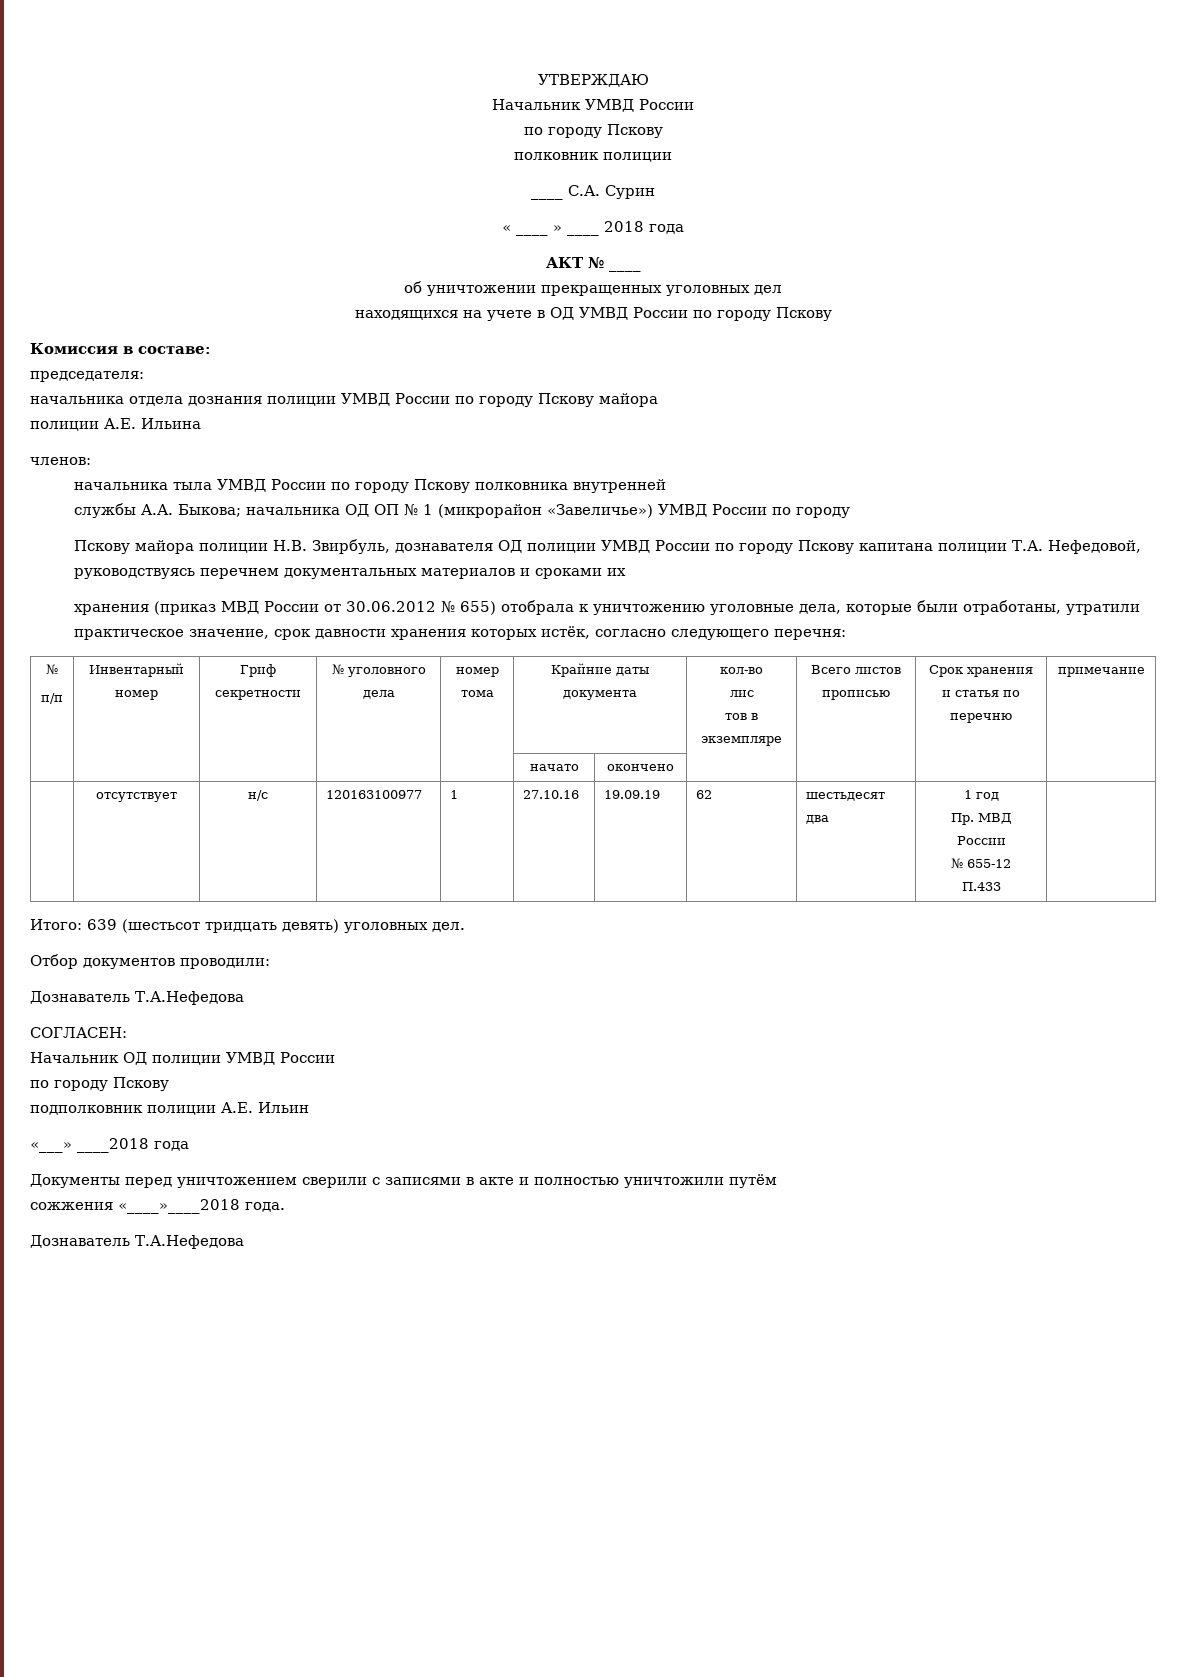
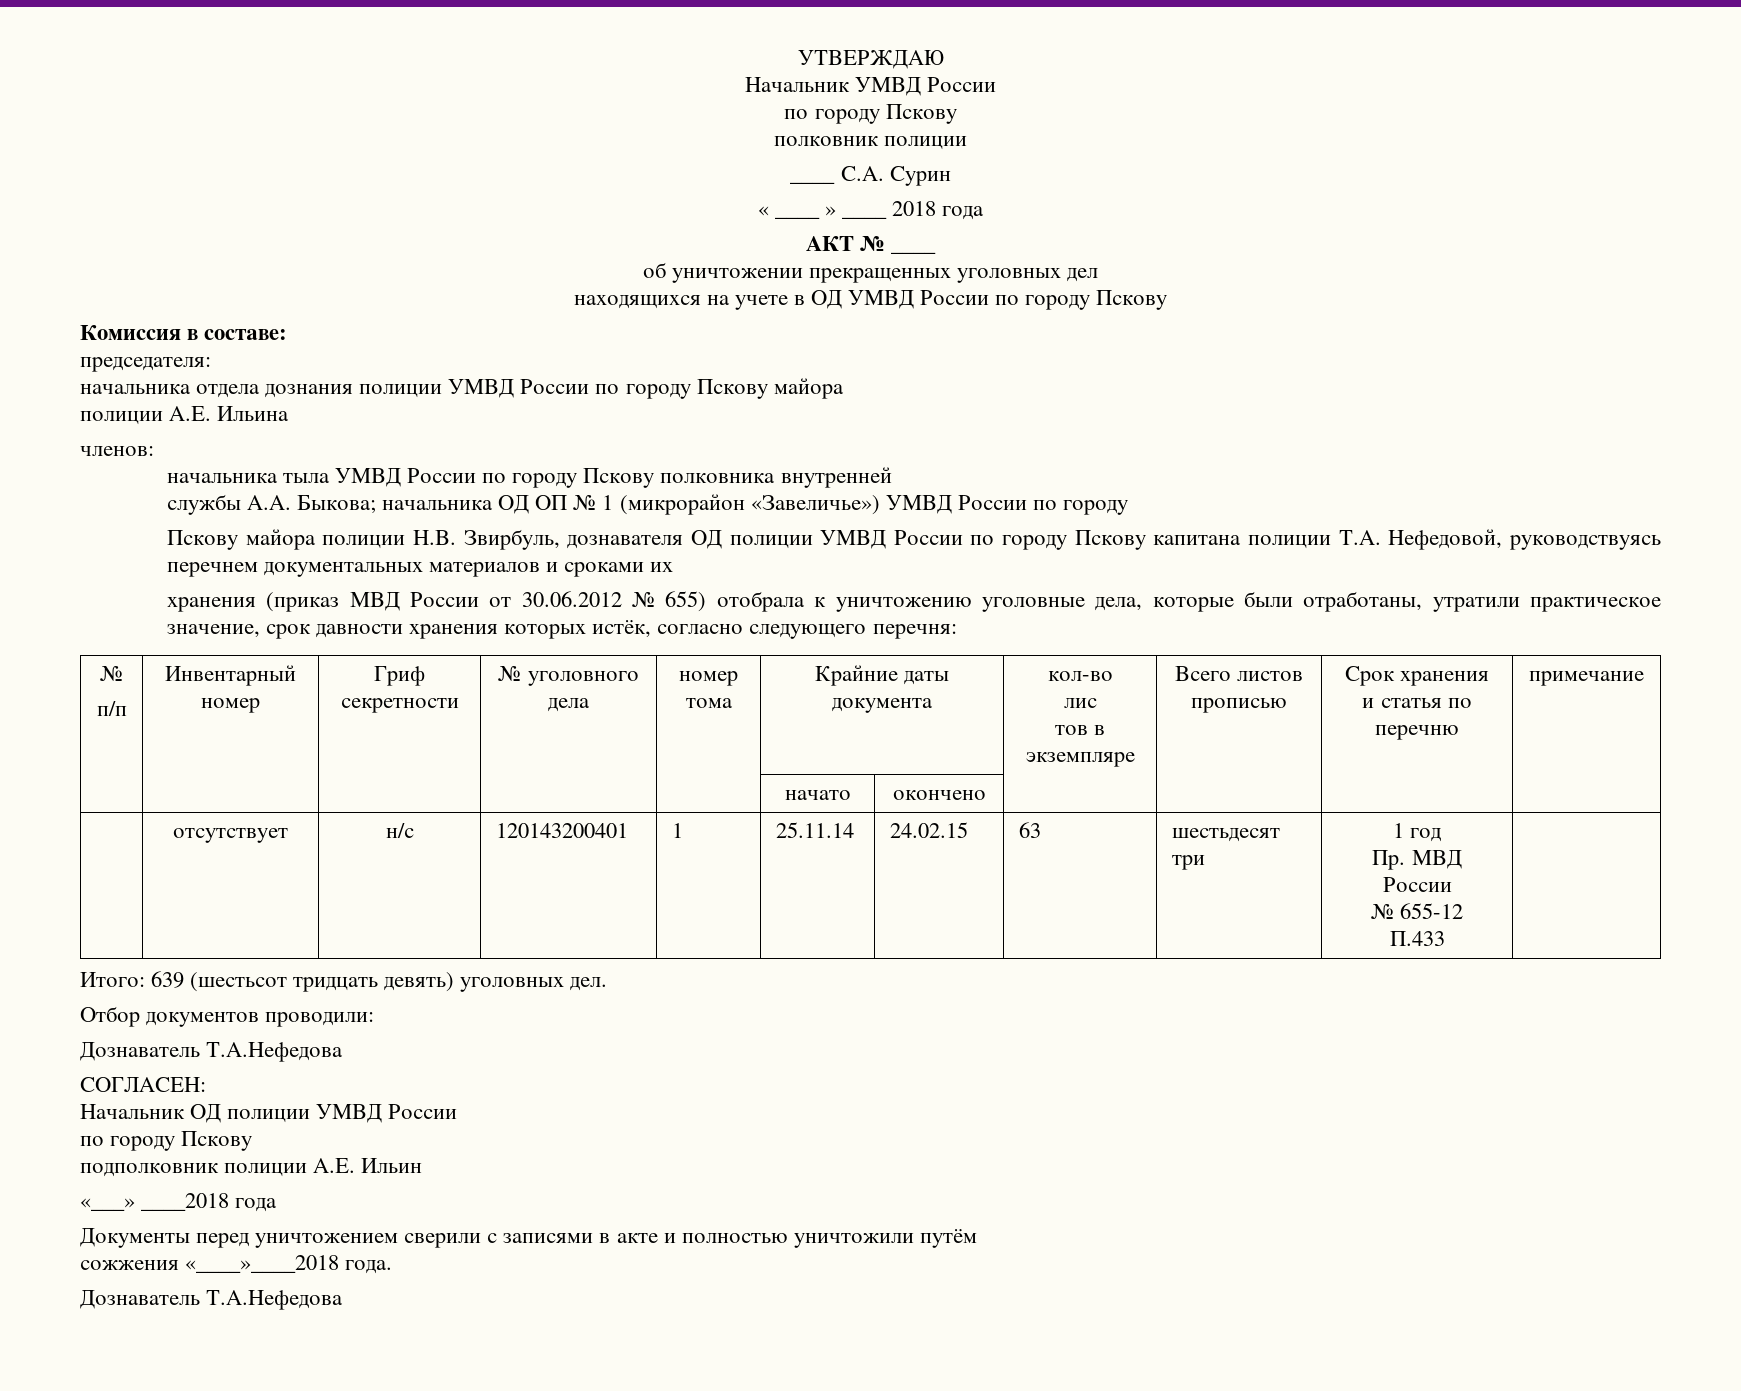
- | отсутствует | н/с | 120163100977 | 1 | 27.10.16 | 19.09.19 | 62 | шестьдесят два | 1 год
+ | отсутствует | н/с | 120143200401 | 1 | 25.11.14 | 24.02.15 | 63 | шестьдесят три | 1 год

